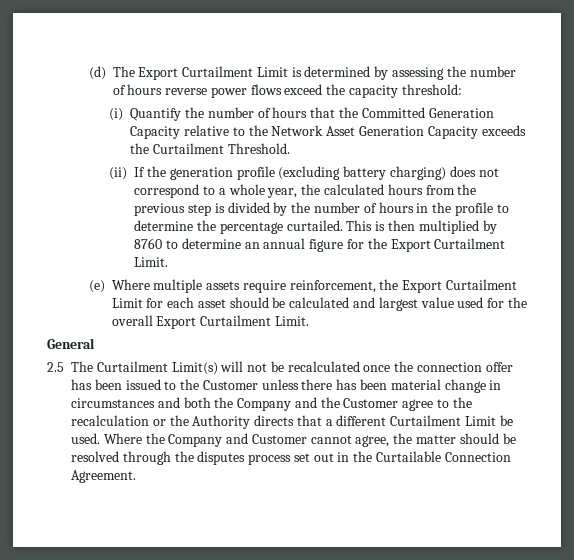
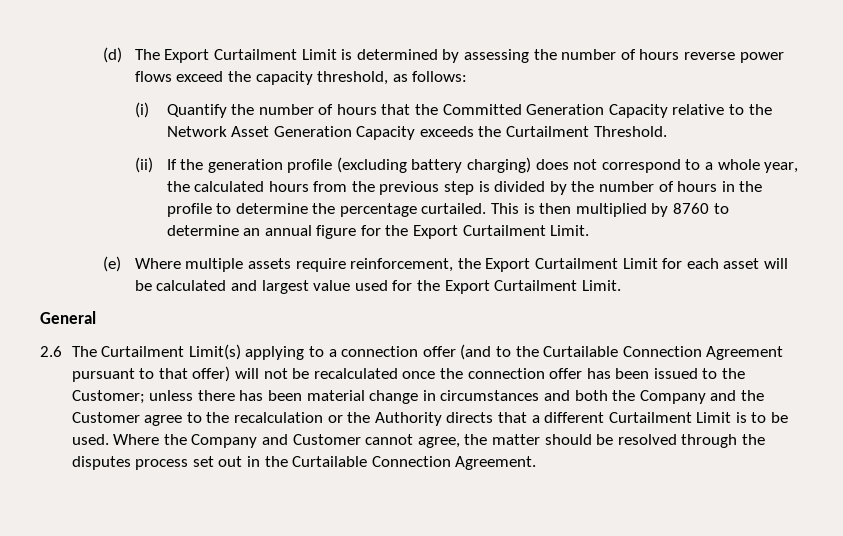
- (d) The Export Curtailment Limit is determined by assessing the number of hours reverse power flows exceed the capacity threshold:
+ (d) The Export Curtailment Limit is determined by assessing the number of hours reverse power flows exceed the capacity threshold, as follows:
- (e) Where multiple assets require reinforcement, the Export Curtailment Limit for each asset should be calculated and largest value used for the overall Export Curtailment Limit.
+ (e) Where multiple assets require reinforcement, the Export Curtailment Limit for each asset will be calculated and largest value used for the Export Curtailment Limit.
- 2.5 The Curtailment Limit(s) will not be recalculated once the connection offer has been issued to the Customer unless there has been material change in circumstances and both the Company and the Customer agree to the recalculation or the Authority directs that a different Curtailment Limit be used.
+ 2.6 The Curtailment Limit(s) applying to a connection offer (and to the Curtailable Connection Agreement pursuant to that offer) will not be recalculated once the connection offer has been issued to the Customer; unless there has been material change in circumstances and both the Company and the Customer agree to the recalculation or the Authority directs that a different Curtailment Limit is to be used.

